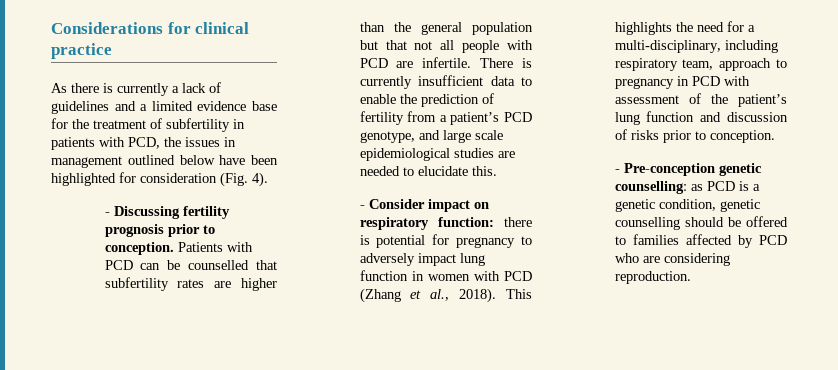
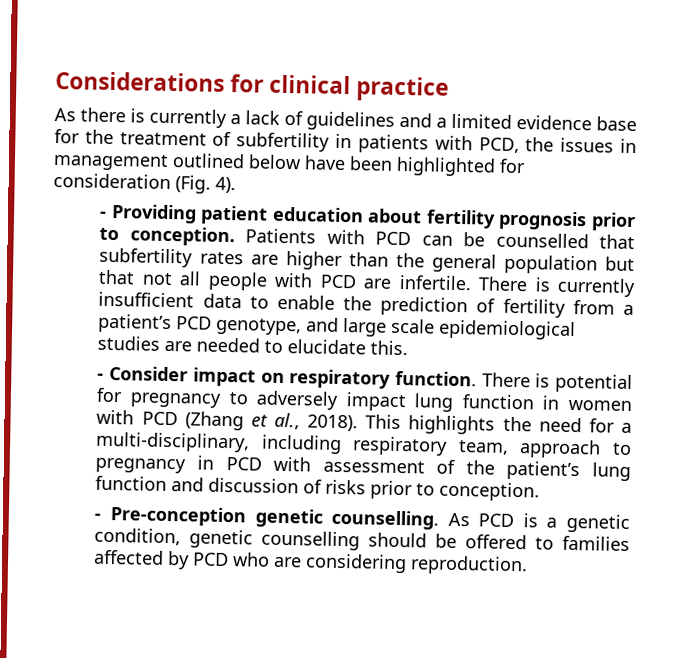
- - Discussing fertility prognosis prior to conception.
+ - Providing patient education about fertility prognosis prior to conception.
- - Consider impact on respiratory function: there is potential for pregnancy to adversely impact lung function in women with PCD (Zhang et al., 2018).
+ - Consider impact on respiratory function. There is potential for pregnancy to adversely impact lung function in women with PCD (Zhang et al., 2018).
- - Pre-conception genetic counselling: as PCD is a genetic condition, genetic counselling should be offered to families affected by PCD who are considering reproduction.
+ - Pre-conception genetic counselling. As PCD is a genetic condition, genetic counselling should be offered to families affected by PCD who are considering reproduction.

